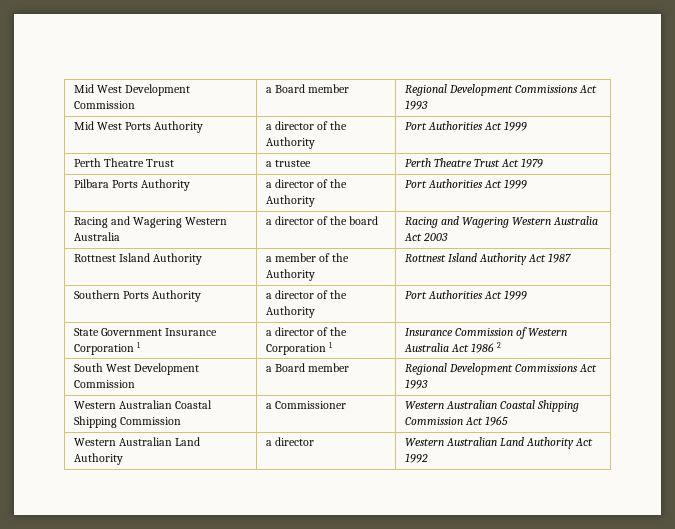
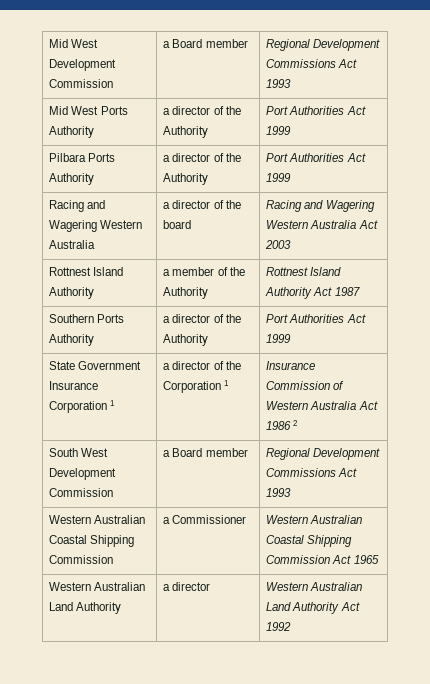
- Perth Theatre Trust | a trustee | Perth Theatre Trust Act 1979

